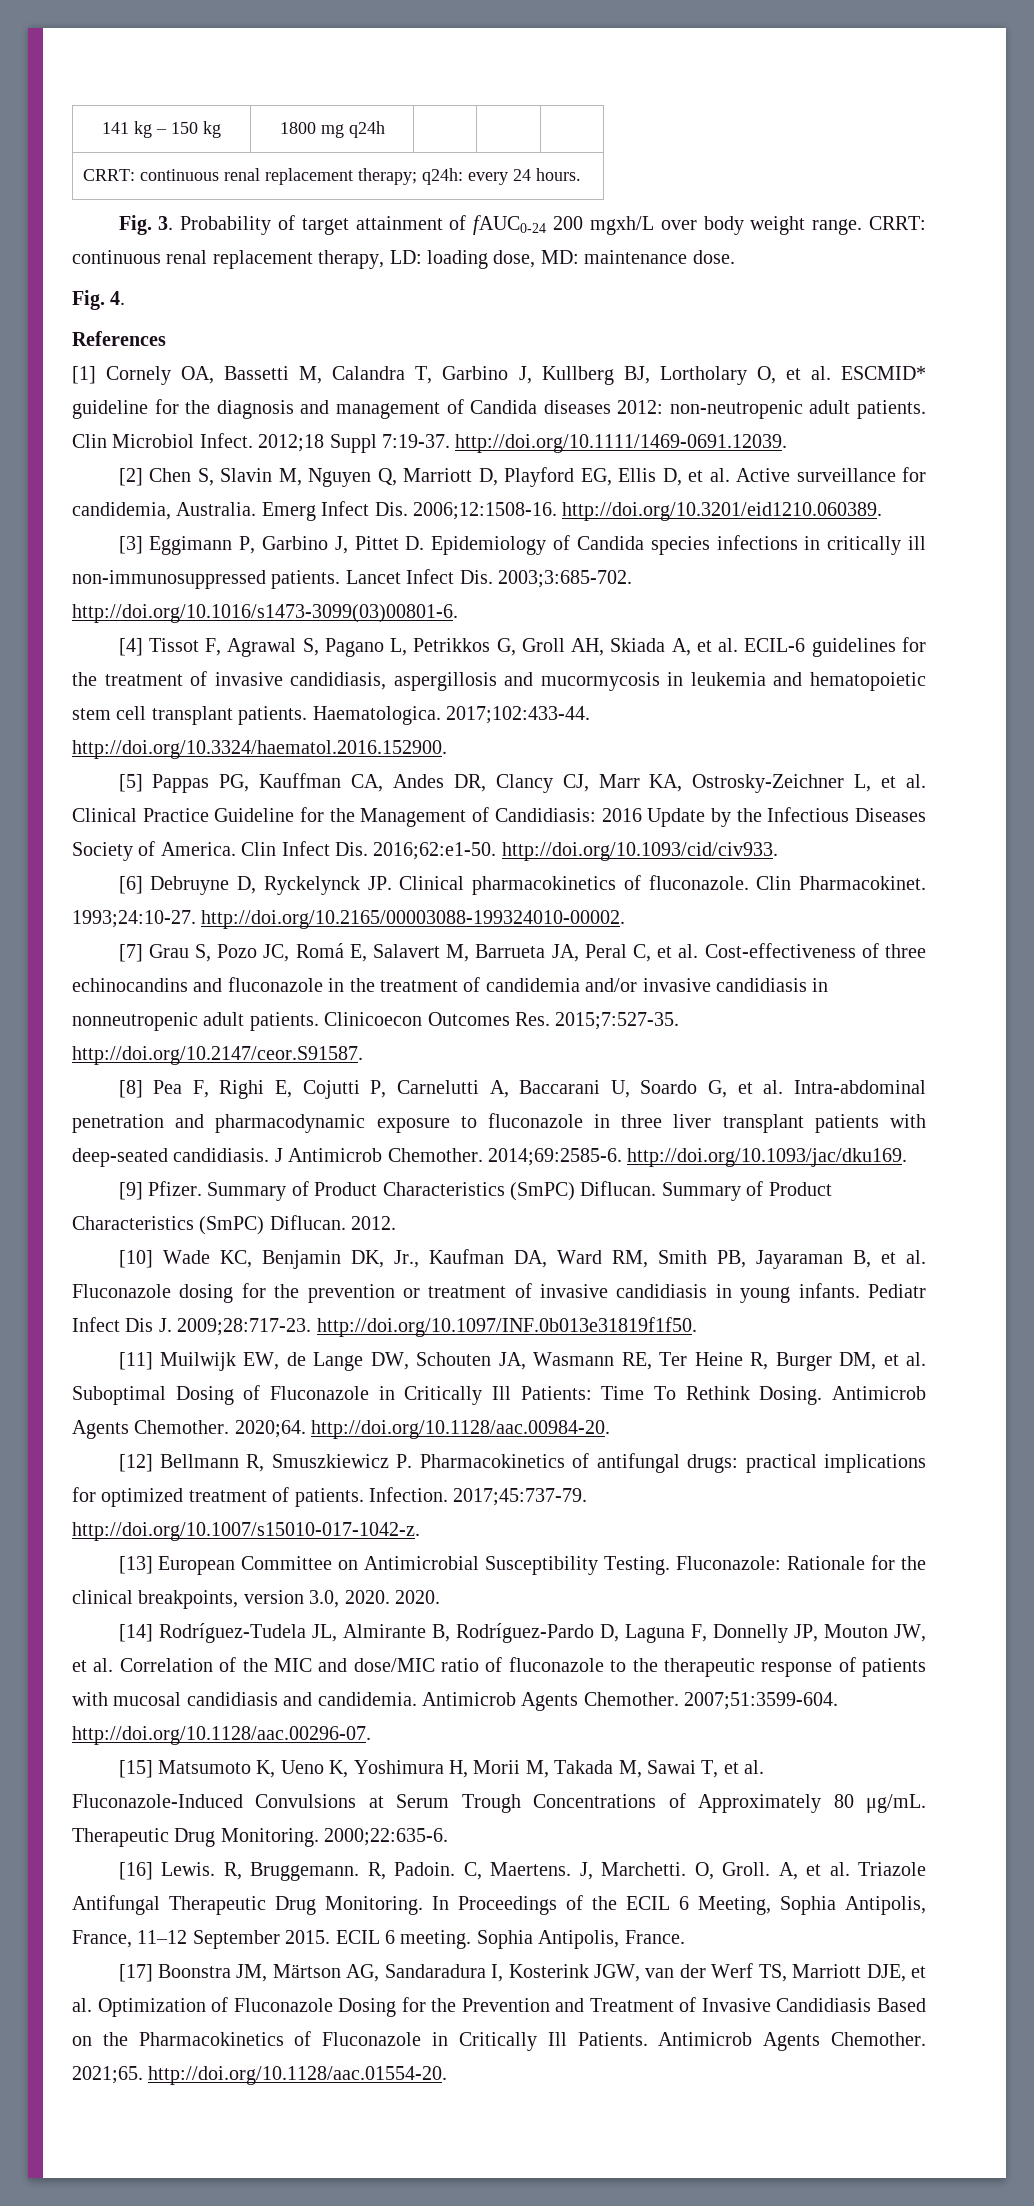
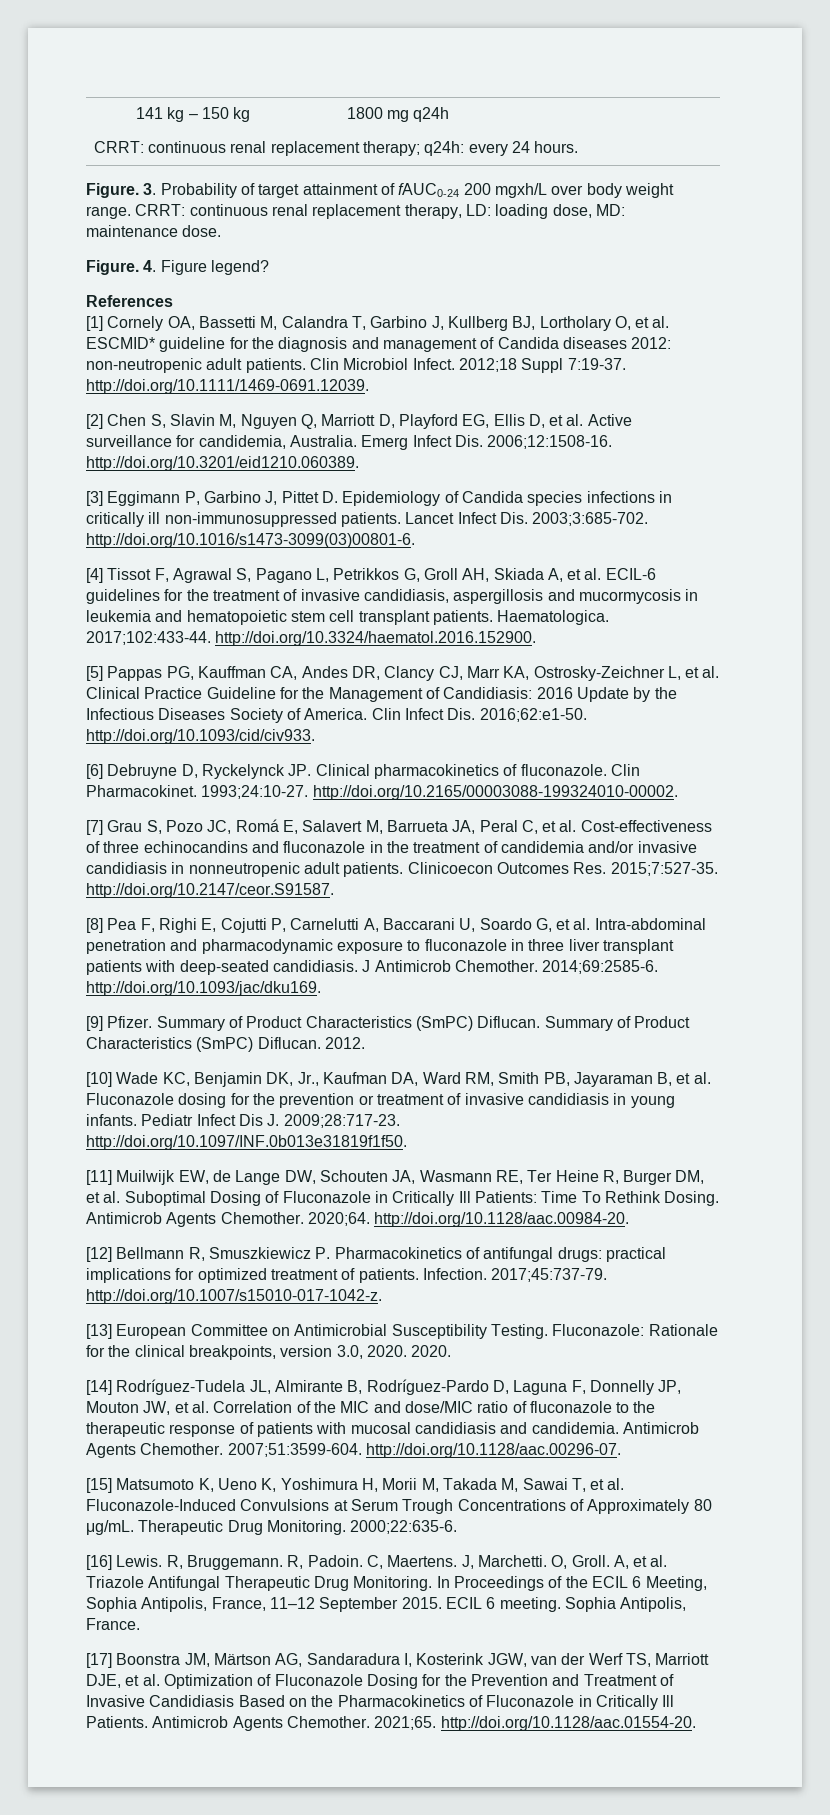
- Fig. 3. Probability of target attainment of fAUC0-24 200 mgxh/L over body weight range.
+ Figure. 3. Probability of target attainment of fAUC0-24 200 mgxh/L over body weight range.
- Fig. 4.
+ Figure. 4. Figure legend?

